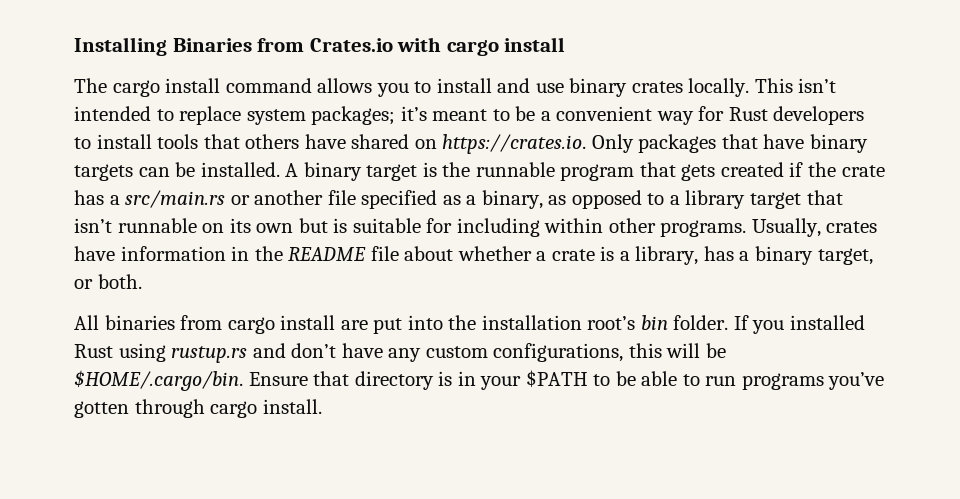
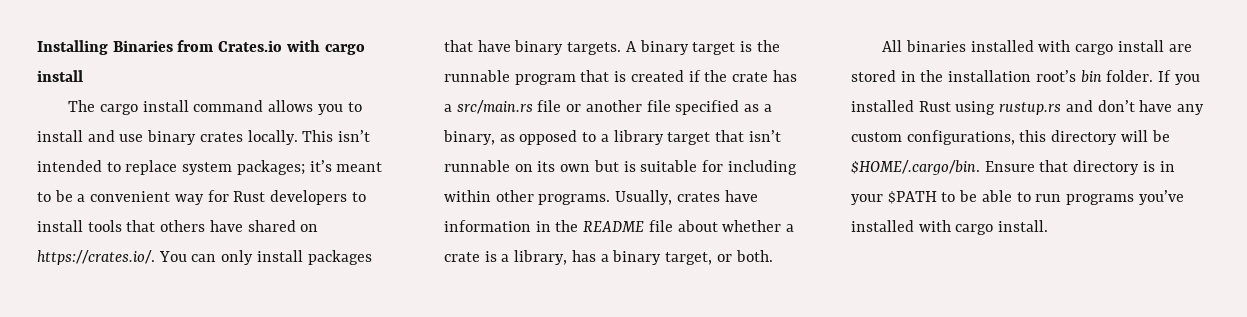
- This isn’t intended to replace system packages; it’s meant to be a convenient way for Rust developers to install tools that others have shared on https://crates.io. Only packages that have binary targets can be installed.
+ This isn’t intended to replace system packages; it’s meant to be a convenient way for Rust developers to install tools that others have shared on https://crates.io/. You can only install packages that have binary targets.
- A binary target is the runnable program that gets created if the crate has a src/main.rs or another file specified as a binary, as opposed to a library target that isn’t runnable on its own but is suitable for including within other programs.
+ A binary target is the runnable program that is created if the crate has a src/main.rs file or another file specified as a binary, as opposed to a library target that isn’t runnable on its own but is suitable for including within other programs.
- All binaries from cargo install are put into the installation root’s bin folder.
+ All binaries installed with cargo install are stored in the installation root’s bin folder.
- If you installed Rust using rustup.rs and don’t have any custom configurations, this will be $HOME/.cargo/bin. Ensure that directory is in your $PATH to be able to run programs you’ve gotten through cargo install.
+ If you installed Rust using rustup.rs and don’t have any custom configurations, this directory will be $HOME/.cargo/bin. Ensure that directory is in your $PATH to be able to run programs you’ve installed with cargo install.

